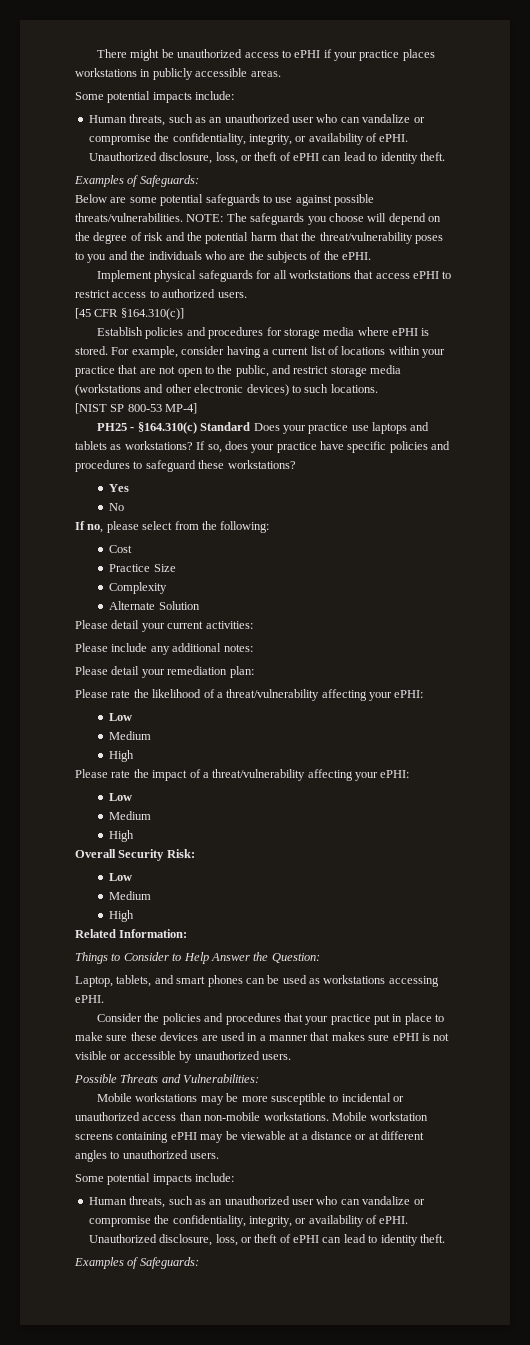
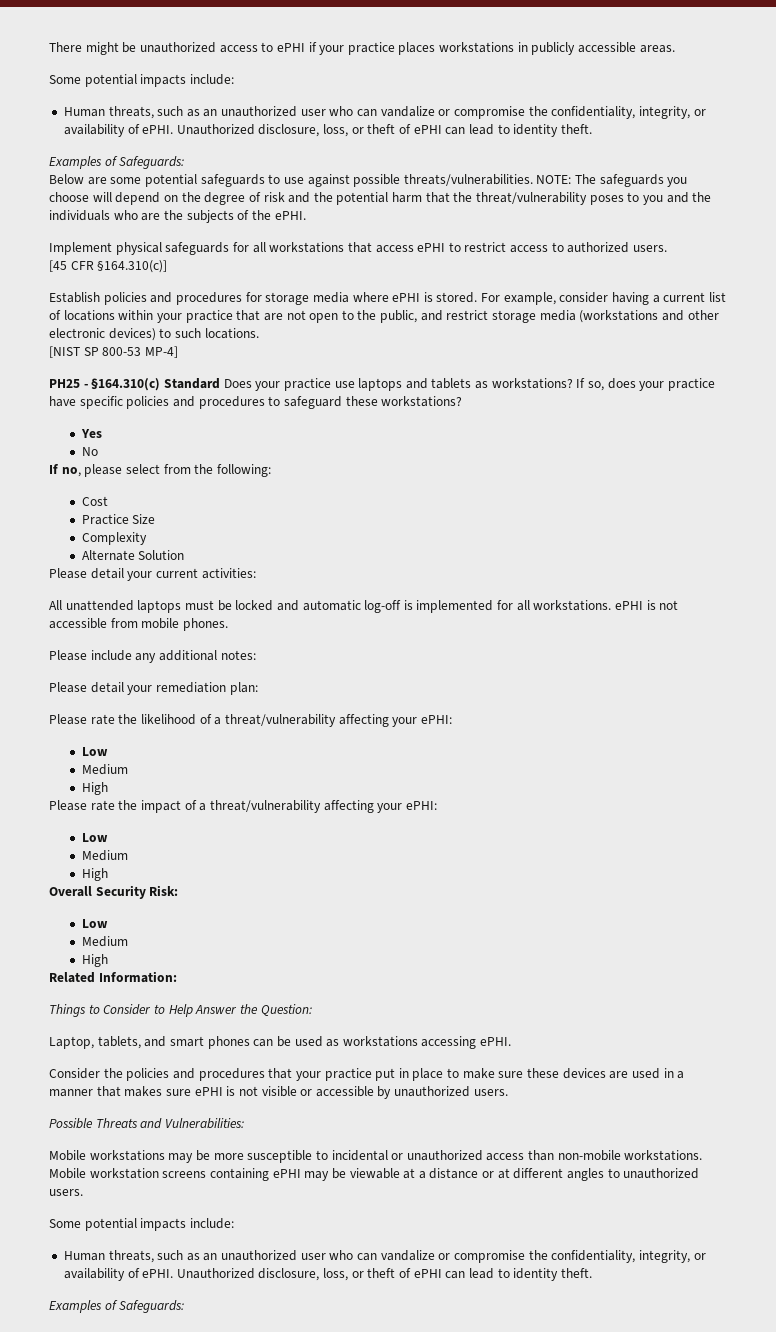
+ All unattended laptops must be locked and automatic log-off is implemented for all workstations. ePHI is not accessible from mobile phones.

